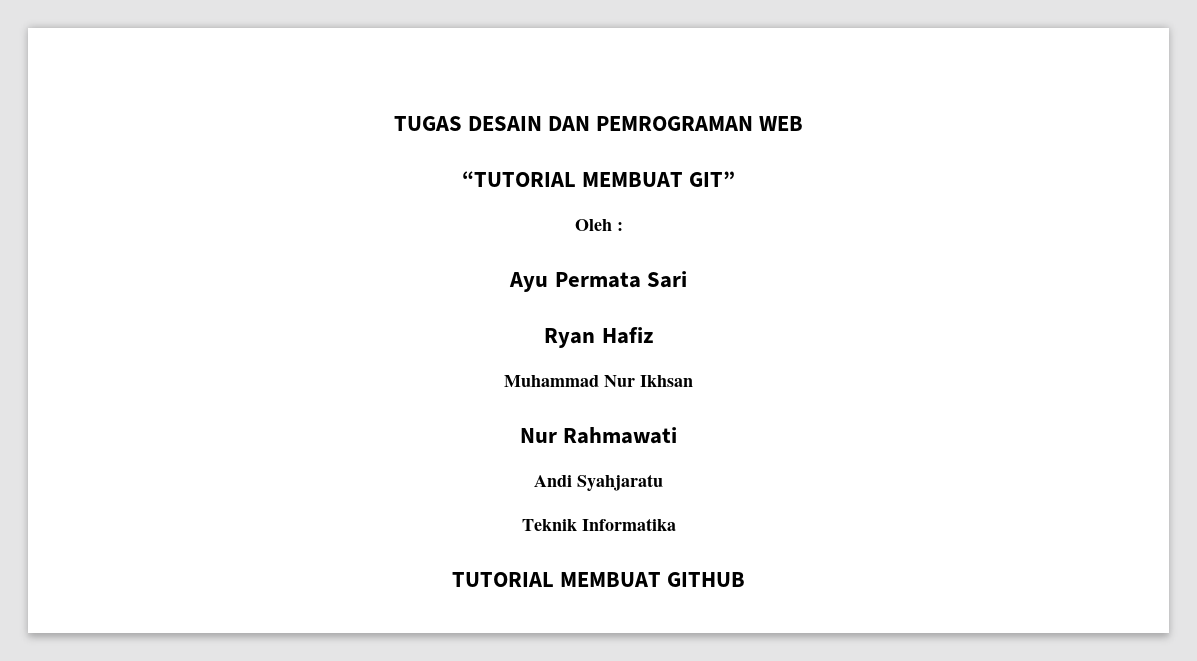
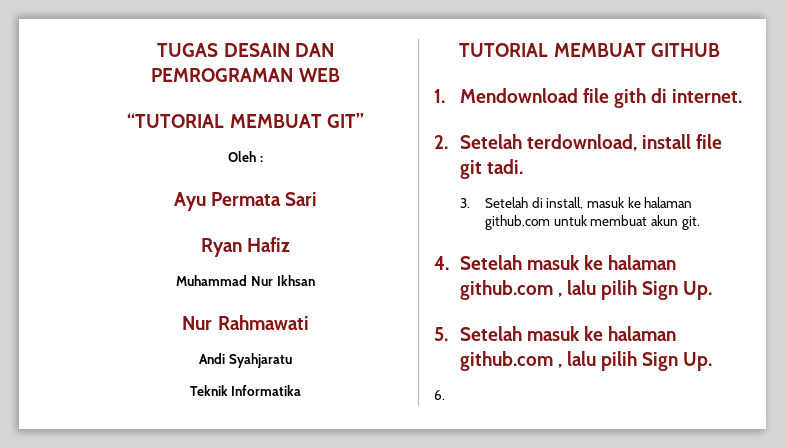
+ 1. Mendownload file gith di internet.
+ 2. Setelah terdownload, install file git tadi.
+ 3. Setelah di install, masuk ke halaman github.com untuk membuat akun git.
+ 4. Setelah masuk ke halaman github.com , lalu pilih Sign Up.
+ 5. Setelah masuk ke halaman github.com , lalu pilih Sign Up.
+ 6.

